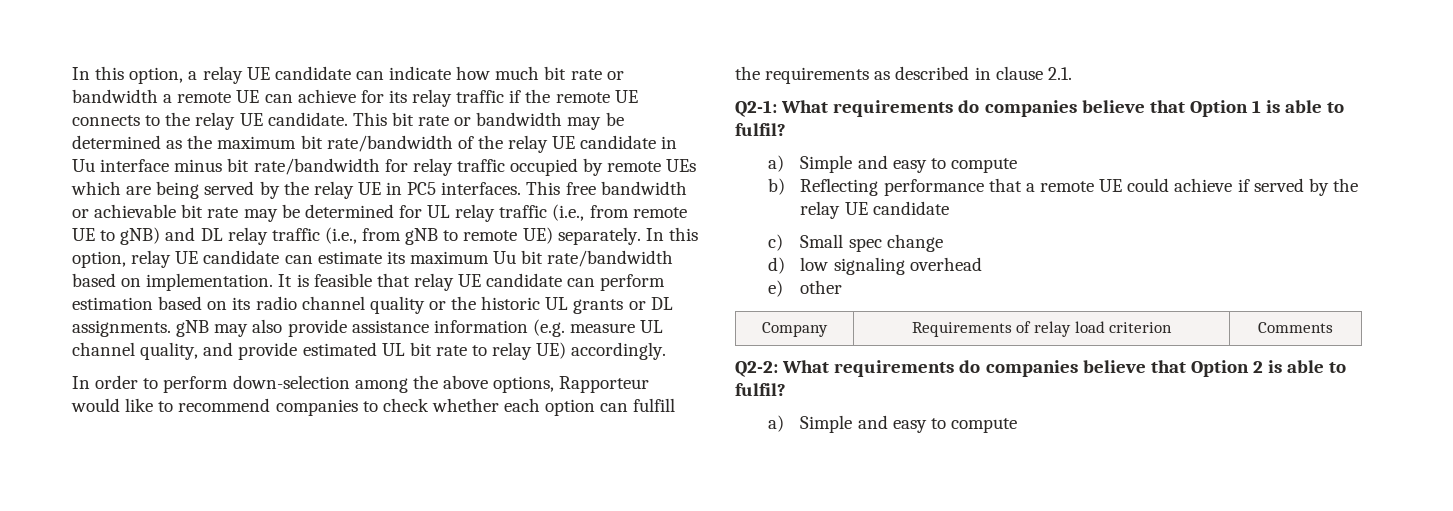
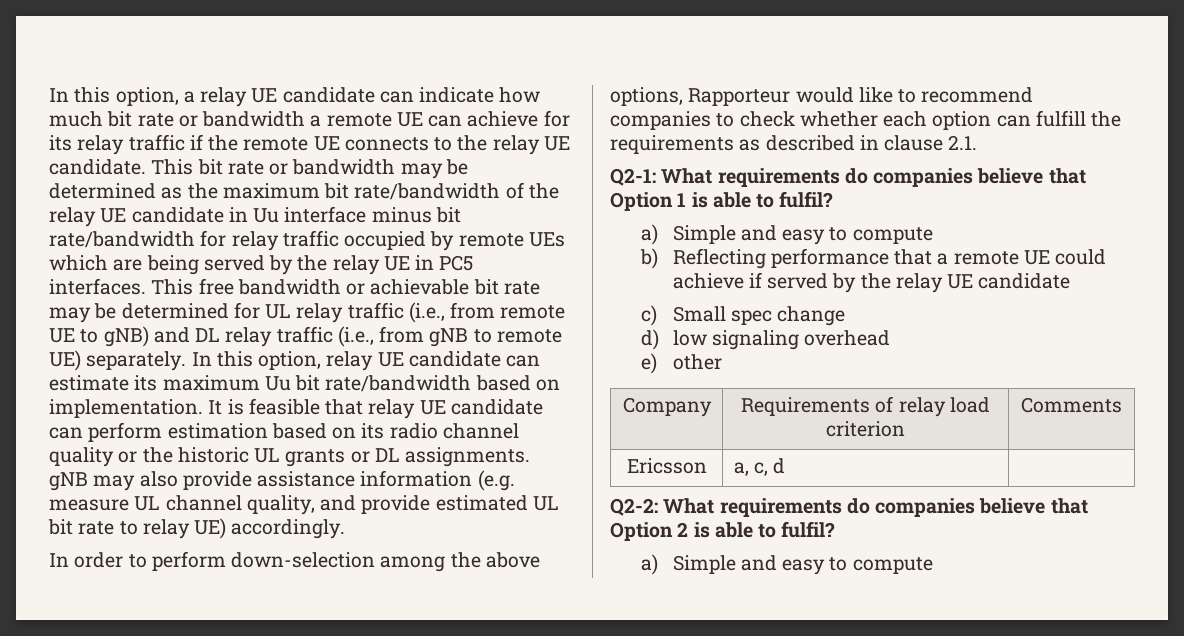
+ Ericsson | a, c, d |

